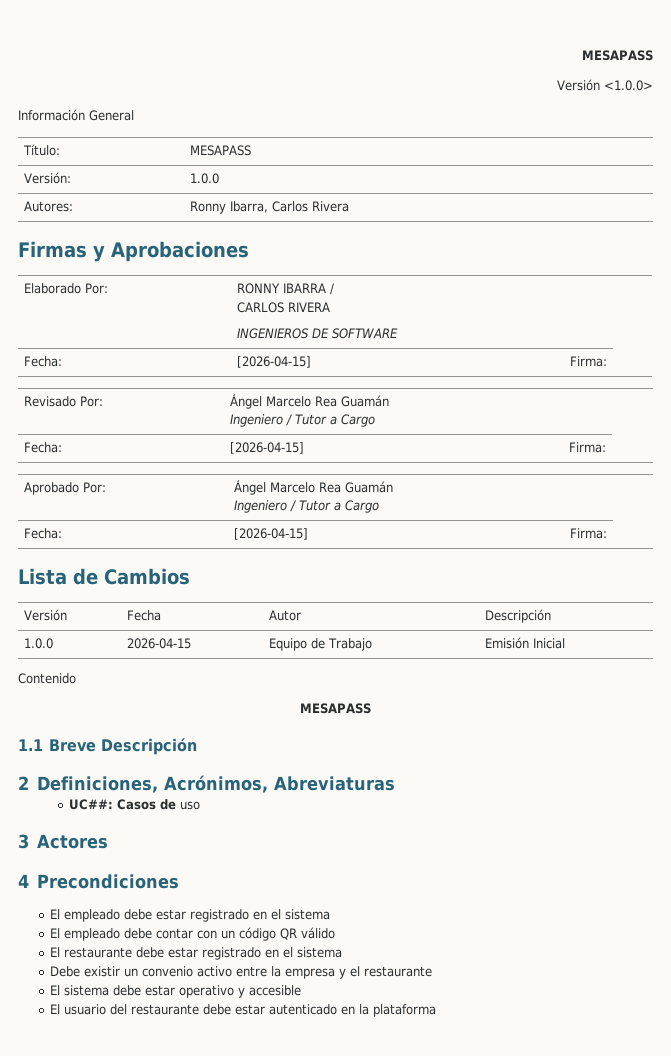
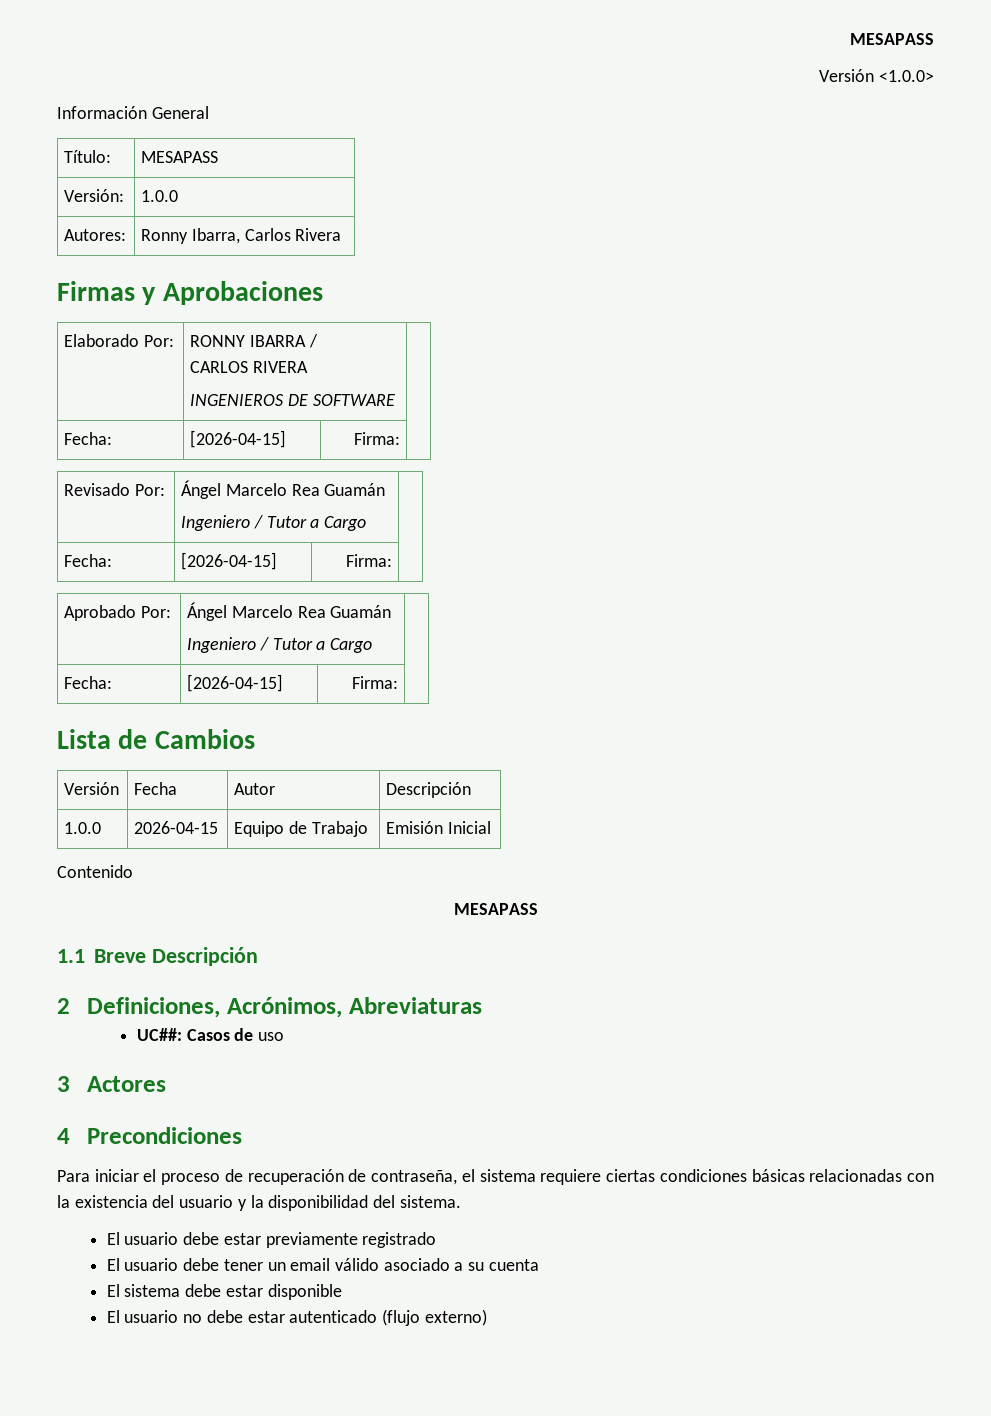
- El empleado debe estar registrado en el sistema
- El empleado debe contar con un código QR válido
- El restaurante debe estar registrado en el sistema
- Debe existir un convenio activo entre la empresa y el restaurante
+ Para iniciar el proceso de recuperación de contraseña, el sistema requiere ciertas condiciones básicas relacionadas con la existencia del usuario y la disponibilidad del sistema.
+ El usuario debe estar previamente registrado
+ El usuario debe tener un email válido asociado a su cuenta
- El sistema debe estar operativo y accesible
- El usuario del restaurante debe estar autenticado en la plataforma
+ El sistema debe estar disponible
+ El usuario no debe estar autenticado (flujo externo)

